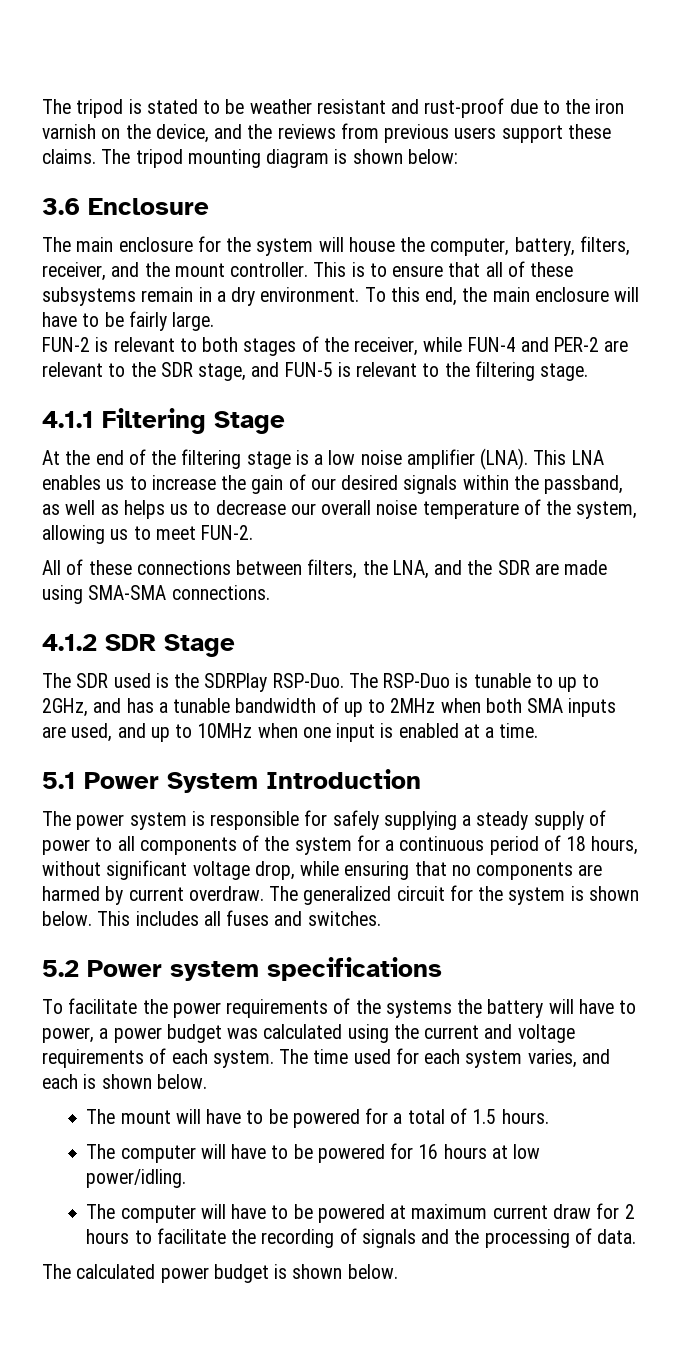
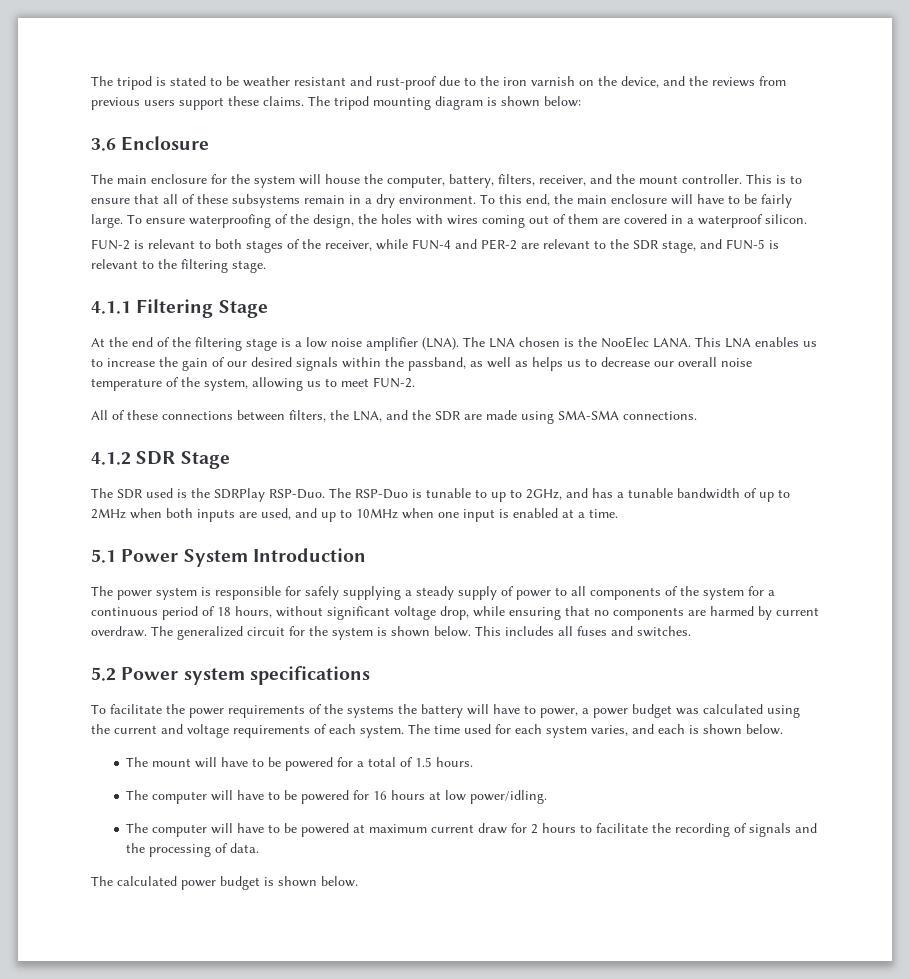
+ To ensure waterproofing of the design, the holes with wires coming out of them are covered in a waterproof silicon.
+ The LNA chosen is the NooElec LANA.
- The RSP-Duo is tunable to up to 2GHz, and has a tunable bandwidth of up to 2MHz when both SMA inputs are used, and up to 10MHz when one input is enabled at a time.
+ The RSP-Duo is tunable to up to 2GHz, and has a tunable bandwidth of up to 2MHz when both inputs are used, and up to 10MHz when one input is enabled at a time.

